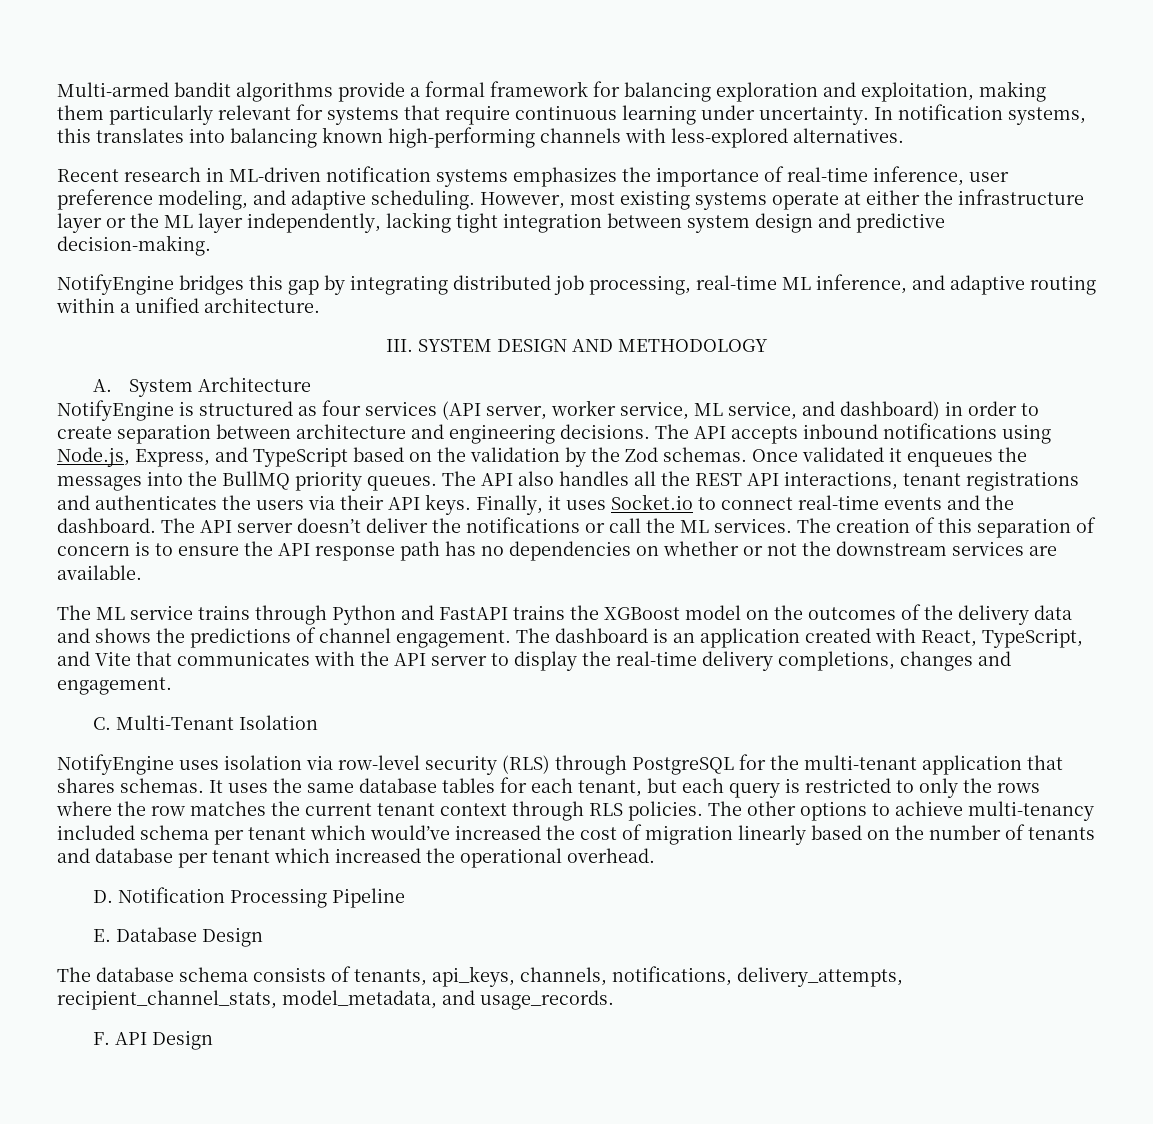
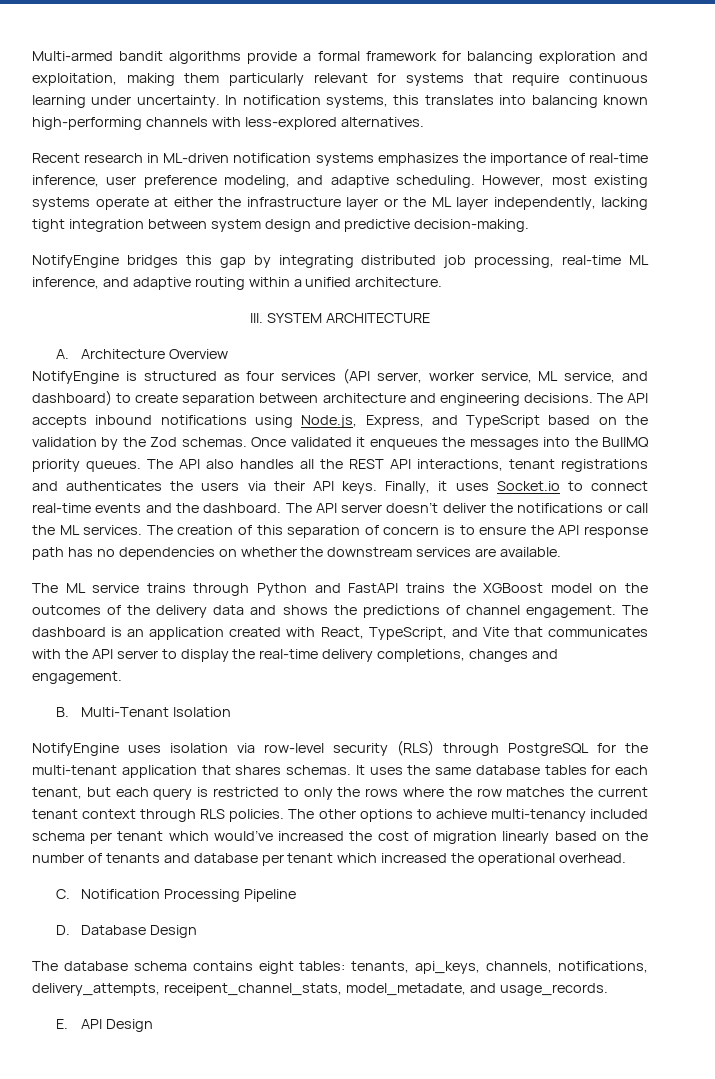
- III. SYSTEM DESIGN AND METHODOLOGY
+ III. SYSTEM ARCHITECTURE
- A. System Architecture
+ A. Architecture Overview
- NotifyEngine is structured as four services (API server, worker service, ML service, and dashboard) in order to create separation between architecture and engineering decisions.
+ NotifyEngine is structured as four services (API server, worker service, ML service, and dashboard) to create separation between architecture and engineering decisions.
- The creation of this separation of concern is to ensure the API response path has no dependencies on whether or not the downstream services are available.
+ The creation of this separation of concern is to ensure the API response path has no dependencies on whether the downstream services are available.
- C. Multi-Tenant Isolation
+ B. Multi-Tenant Isolation
- D. Notification Processing Pipeline
+ C. Notification Processing Pipeline
- E. Database Design
+ D. Database Design
- The database schema consists of tenants, api_keys, channels, notifications, delivery_attempts, recipient_channel_stats, model_metadata, and usage_records.
+ The database schema contains eight tables: tenants, api_keys, channels, notifications, delivery_attempts, receipent_channel_stats, model_metadate, and usage_records.
- F. API Design
+ E. API Design

